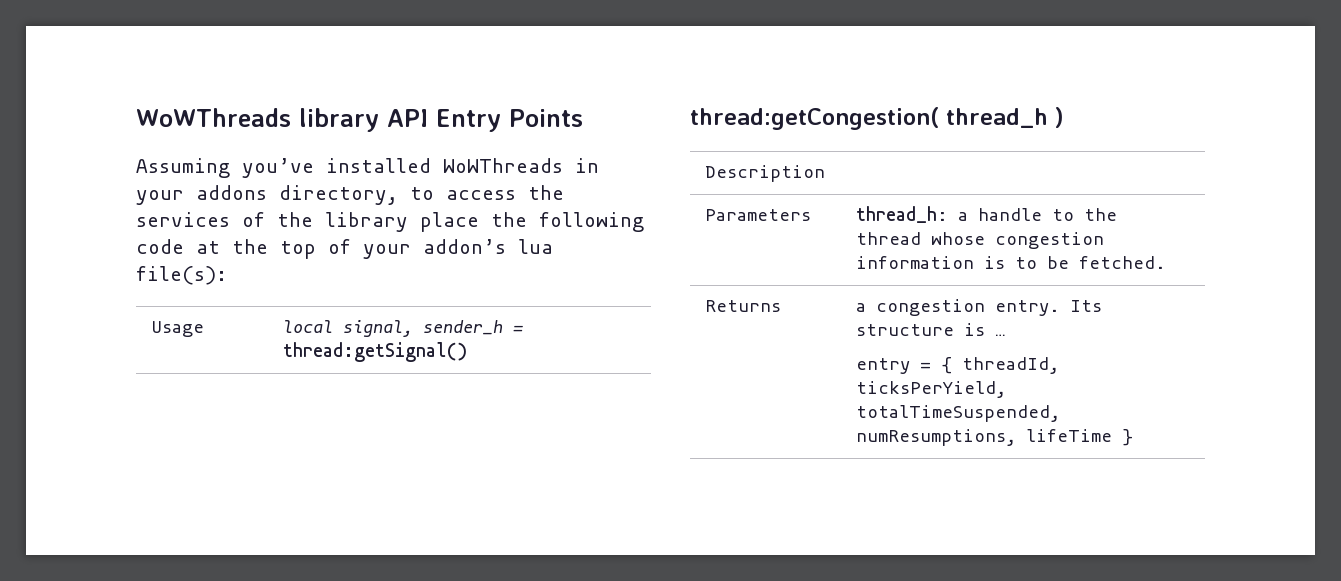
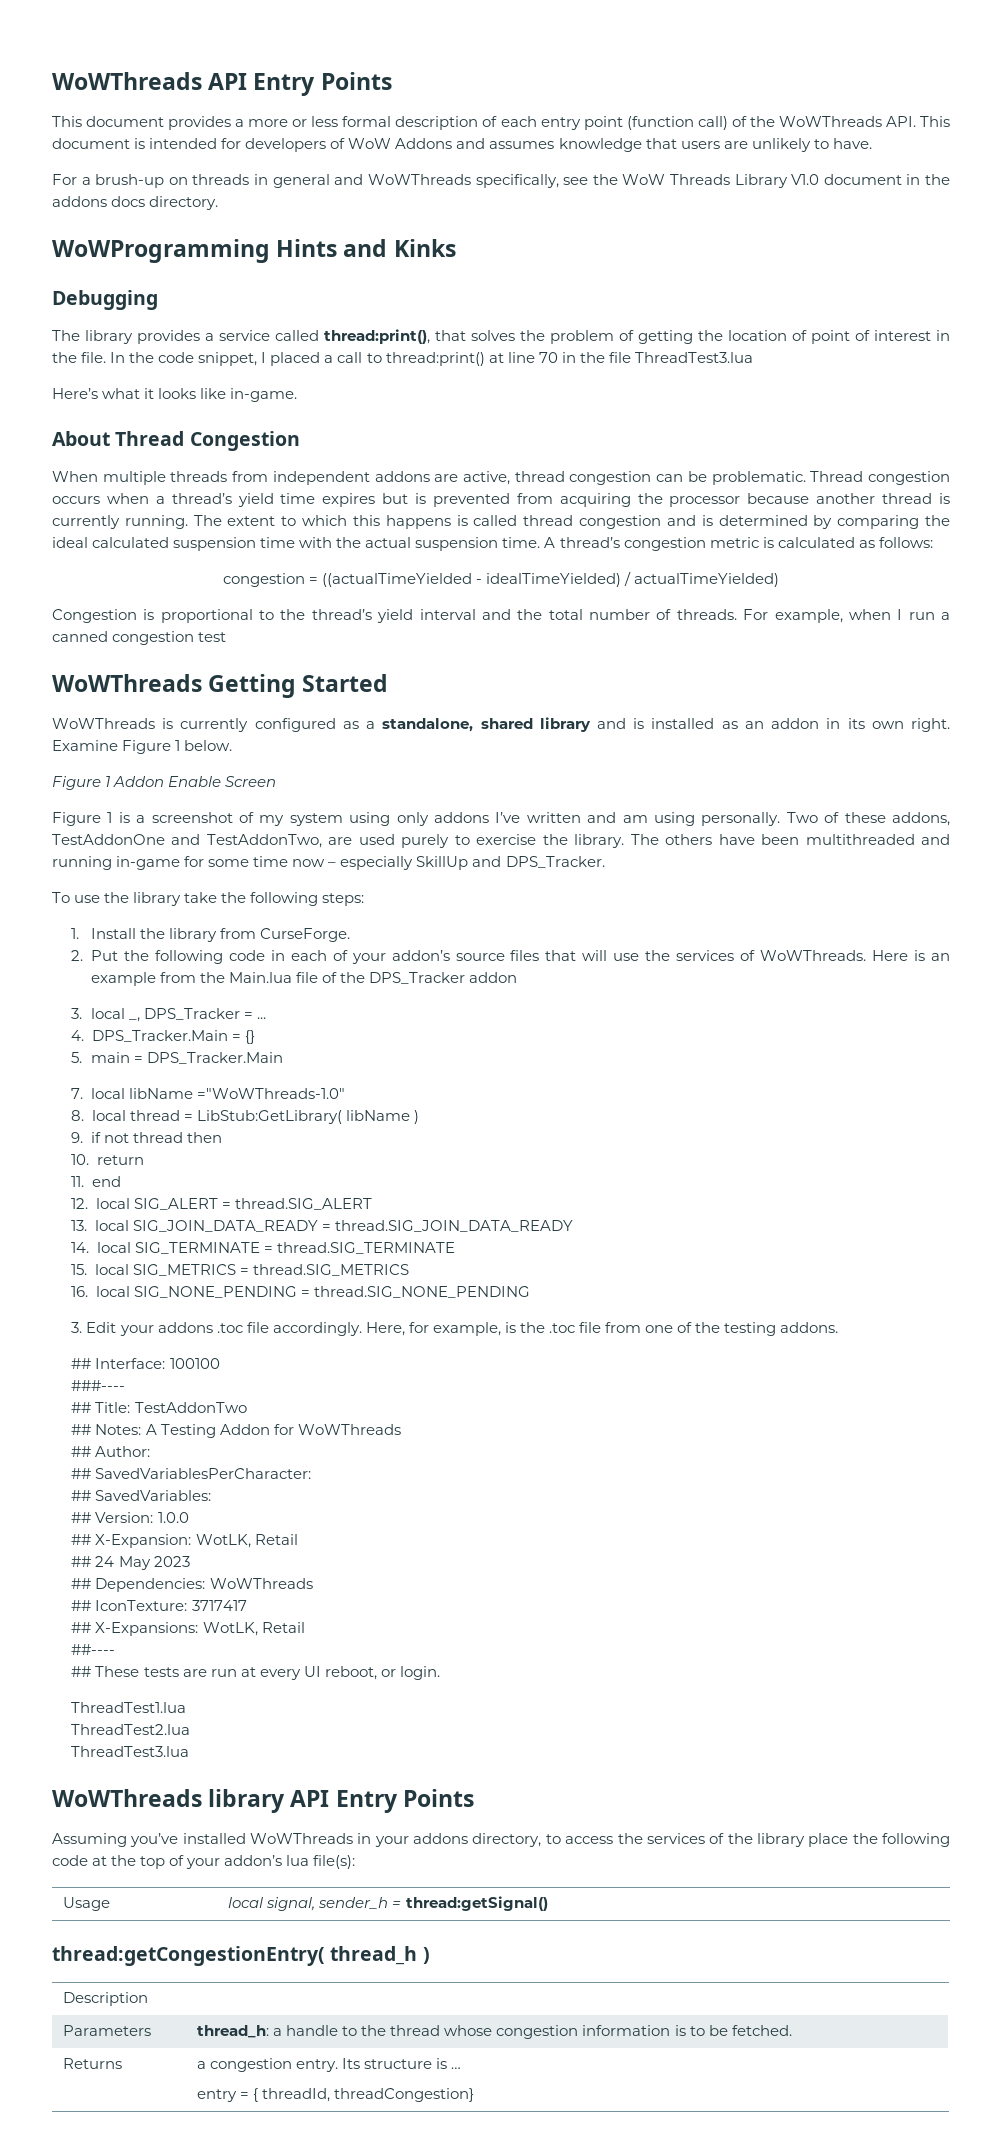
+ WoWThreads API Entry Points
+ This document provides a more or less formal description of each entry point (function call) of the WoWThreads API. This document is intended for developers of WoW Addons and assumes knowledge that users are unlikely to have.
+ For a brush-up on threads in general and WoWThreads specifically, see the WoW Threads Library V1.0 document in the addons docs directory.
+ WoWProgramming Hints and Kinks
+ Debugging
+ The library provides a service called thread:print(), that solves the problem of getting the location of point of interest in the file. In the code snippet, I placed a call to thread:print() at line 70 in the file ThreadTest3.lua
+ Here’s what it looks like in-game.
+ About Thread Congestion
+ When multiple threads from independent addons are active, thread congestion can be problematic. Thread congestion occurs when a thread’s yield time expires but is prevented from acquiring the processor because another thread is currently running. The extent to which this happens is called thread congestion and is determined by comparing the ideal calculated suspension time with the actual suspension time. A thread’s congestion metric is calculated as follows:
+ congestion = ((actualTimeYielded - idealTimeYielded) / actualTimeYielded)
+ Congestion is proportional to the thread’s yield interval and the total number of threads. For example, when I run a canned congestion test
+ WoWThreads Getting Started
+ WoWThreads is currently configured as a standalone, shared library and is installed as an addon in its own right. Examine Figure 1 below.
+ Figure 1 Addon Enable Screen
+ Figure 1 is a screenshot of my system using only addons I’ve written and am using personally. Two of these addons, TestAddonOne and TestAddonTwo, are used purely to exercise the library. The others have been multithreaded and running in-game for some time now – especially SkillUp and DPS_Tracker.
+ To use the library take the following steps:
+ 1. Install the library from CurseForge.
+ 2. Put the following code in each of your addon’s source files that will use the services of WoWThreads. Here is an example from the Main.lua file of the DPS_Tracker addon
+ 3. local _, DPS_Tracker = ...
+ 4. DPS_Tracker.Main = {}
+ 5. main = DPS_Tracker.Main
+ 7. local libName ="WoWThreads-1.0"
+ 8. local thread = LibStub:GetLibrary( libName )
+ 9. if not thread then
+ 10. return
+ 11. end
+ 12. local SIG_ALERT = thread.SIG_ALERT
+ 13. local SIG_JOIN_DATA_READY = thread.SIG_JOIN_DATA_READY
+ 14. local SIG_TERMINATE = thread.SIG_TERMINATE
+ 15. local SIG_METRICS = thread.SIG_METRICS
+ 16. local SIG_NONE_PENDING = thread.SIG_NONE_PENDING
+ 3. Edit your addons .toc file accordingly. Here, for example, is the .toc file from one of the testing addons.
+ ## Interface: 100100
+ ###----
+ ## Title: TestAddonTwo
+ ## Notes: A Testing Addon for WoWThreads
+ ## Author:
+ ## SavedVariablesPerCharacter:
+ ## SavedVariables:
+ ## Version: 1.0.0
+ ## X-Expansion: WotLK, Retail
+ ## 24 May 2023
+ ## Dependencies: WoWThreads
+ ## IconTexture: 3717417
+ ## X-Expansions: WotLK, Retail
+ ##----
+ ## These tests are run at every UI reboot, or login.
+ ThreadTest1.lua
+ ThreadTest2.lua
+ ThreadTest3.lua
- thread:getCongestion( thread_h )
+ thread:getCongestionEntry( thread_h )
  Returns | a congestion entry. Its structure is …
- entry = { threadId, ticksPerYield, totalTimeSuspended, numResumptions, lifeTime }
+ entry = { threadId, threadCongestion}

